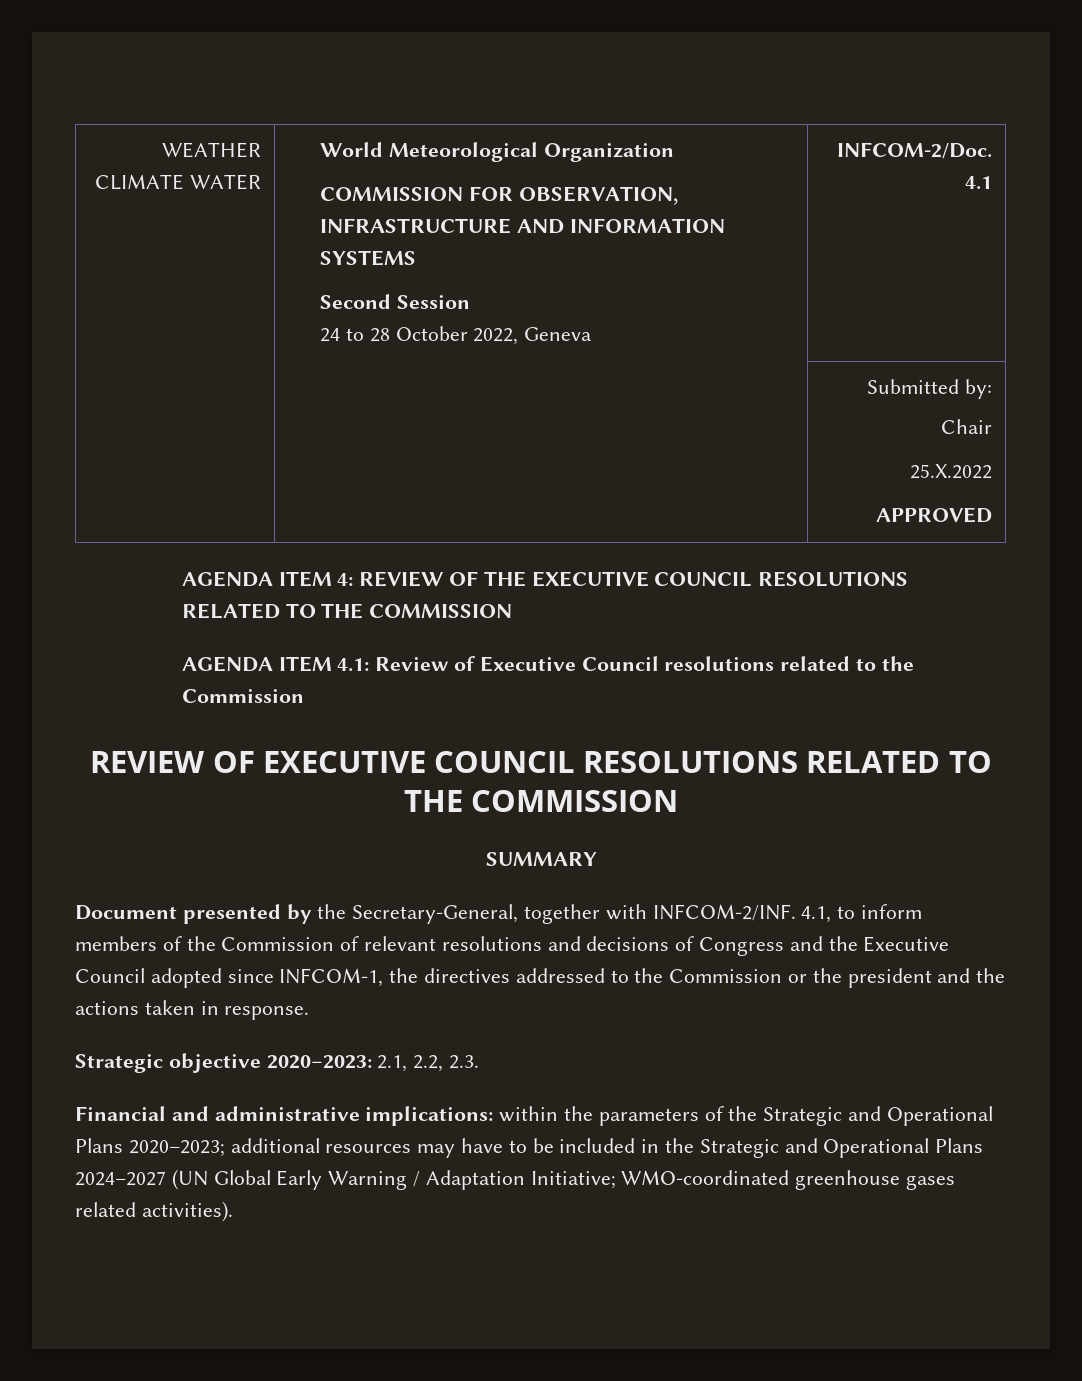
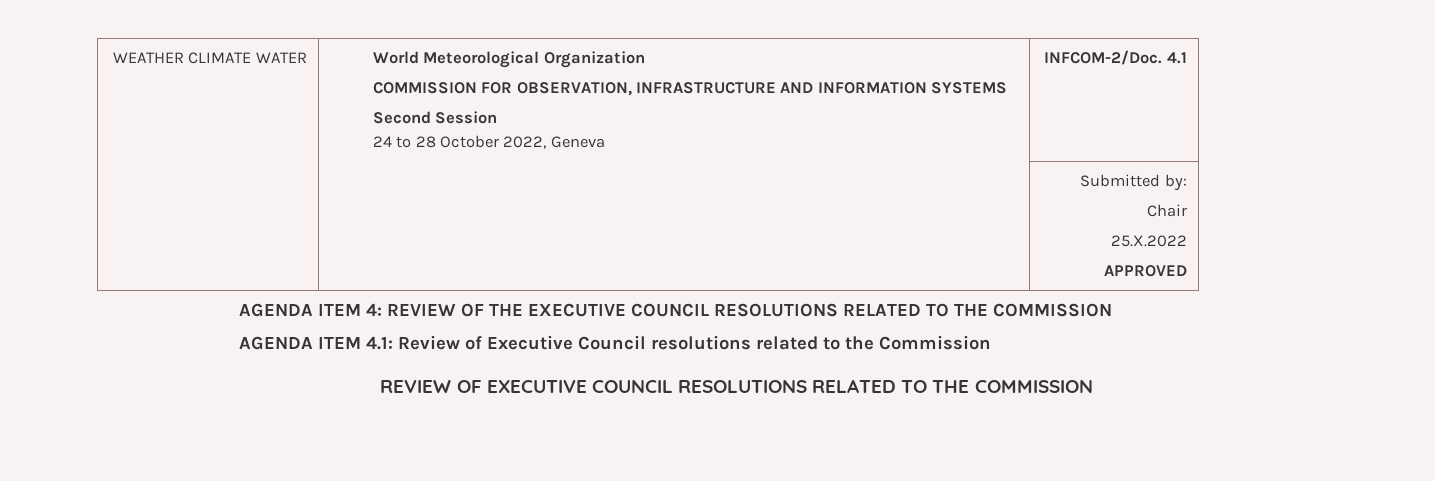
- SUMMARY
- Document presented by the Secretary-General, together with INFCOM-2/INF. 4.1, to inform members of the Commission of relevant resolutions and decisions of Congress and the Executive Council adopted since INFCOM-1, the directives addressed to the Commission or the president and the actions taken in response.
- Strategic objective 2020–2023: 2.1, 2.2, 2.3.
- Financial and administrative implications: within the parameters of the Strategic and Operational Plans 2020–2023; additional resources may have to be included in the Strategic and Operational Plans 2024–2027 (UN Global Early Warning / Adaptation Initiative; WMO-coordinated greenhouse gases related activities).

